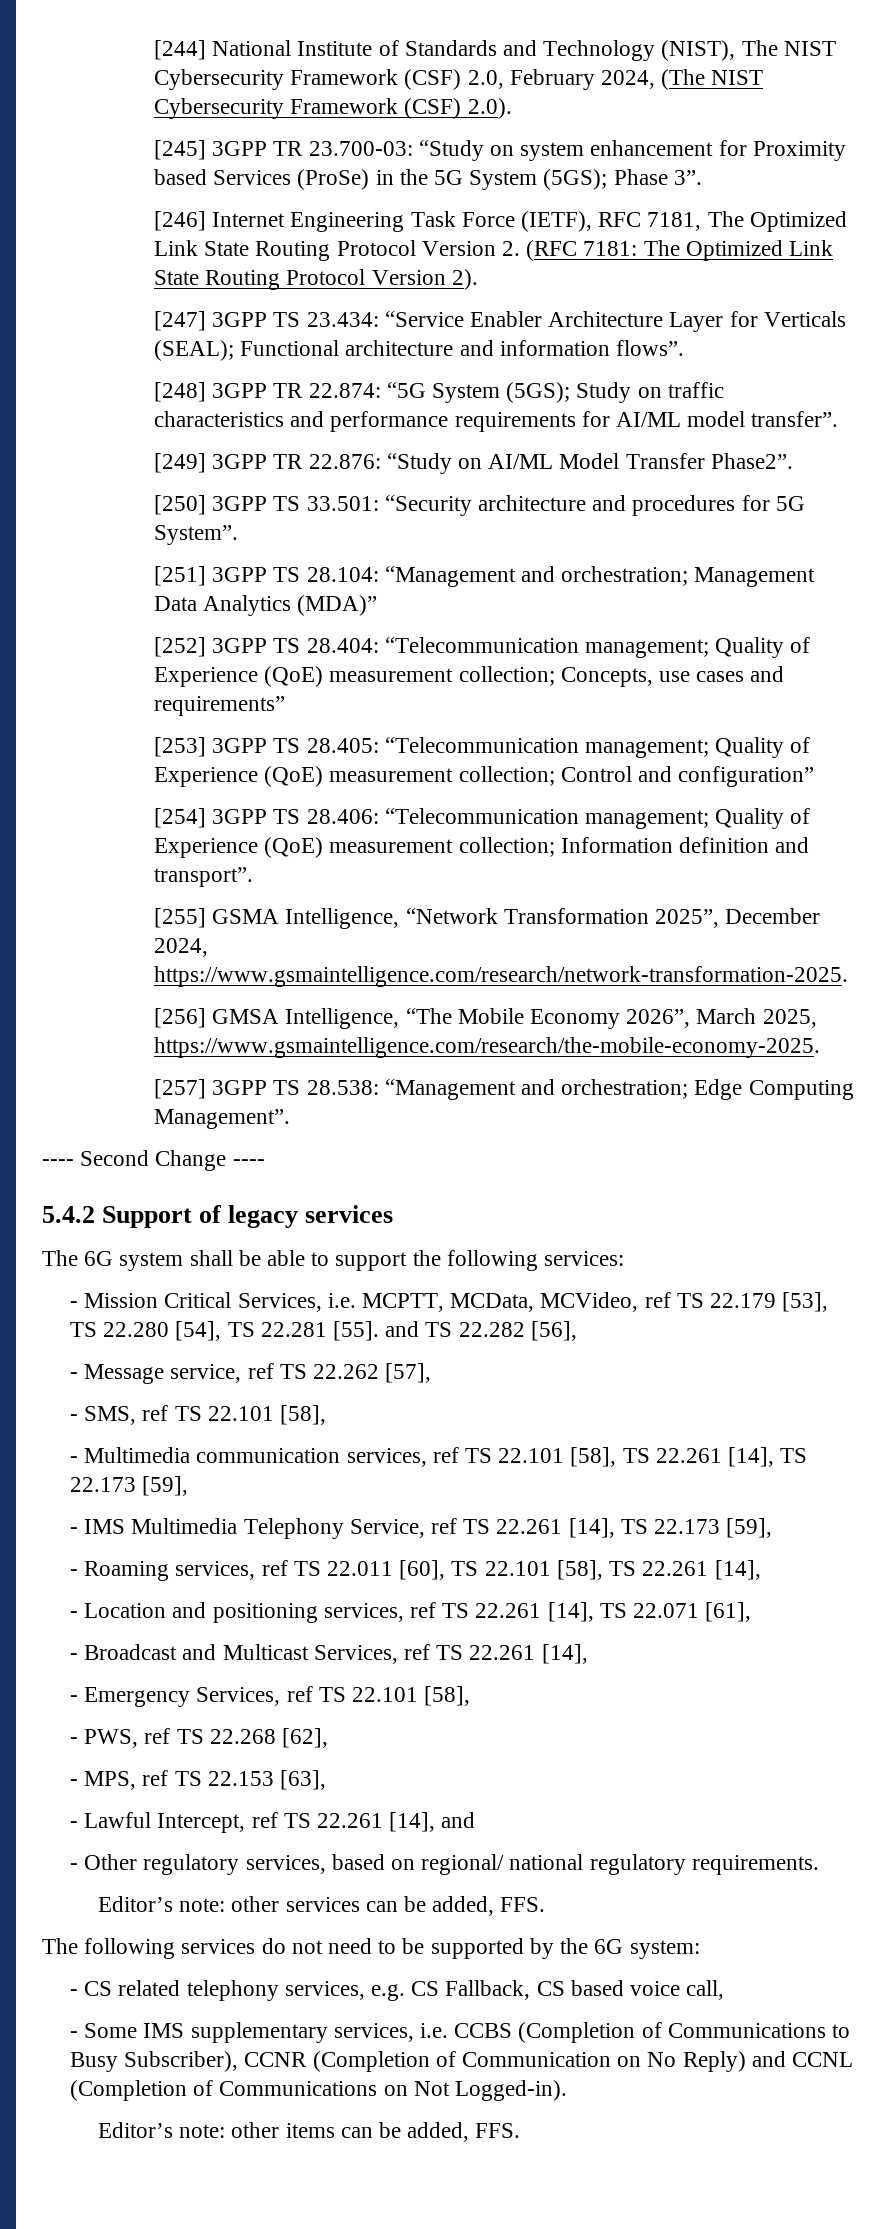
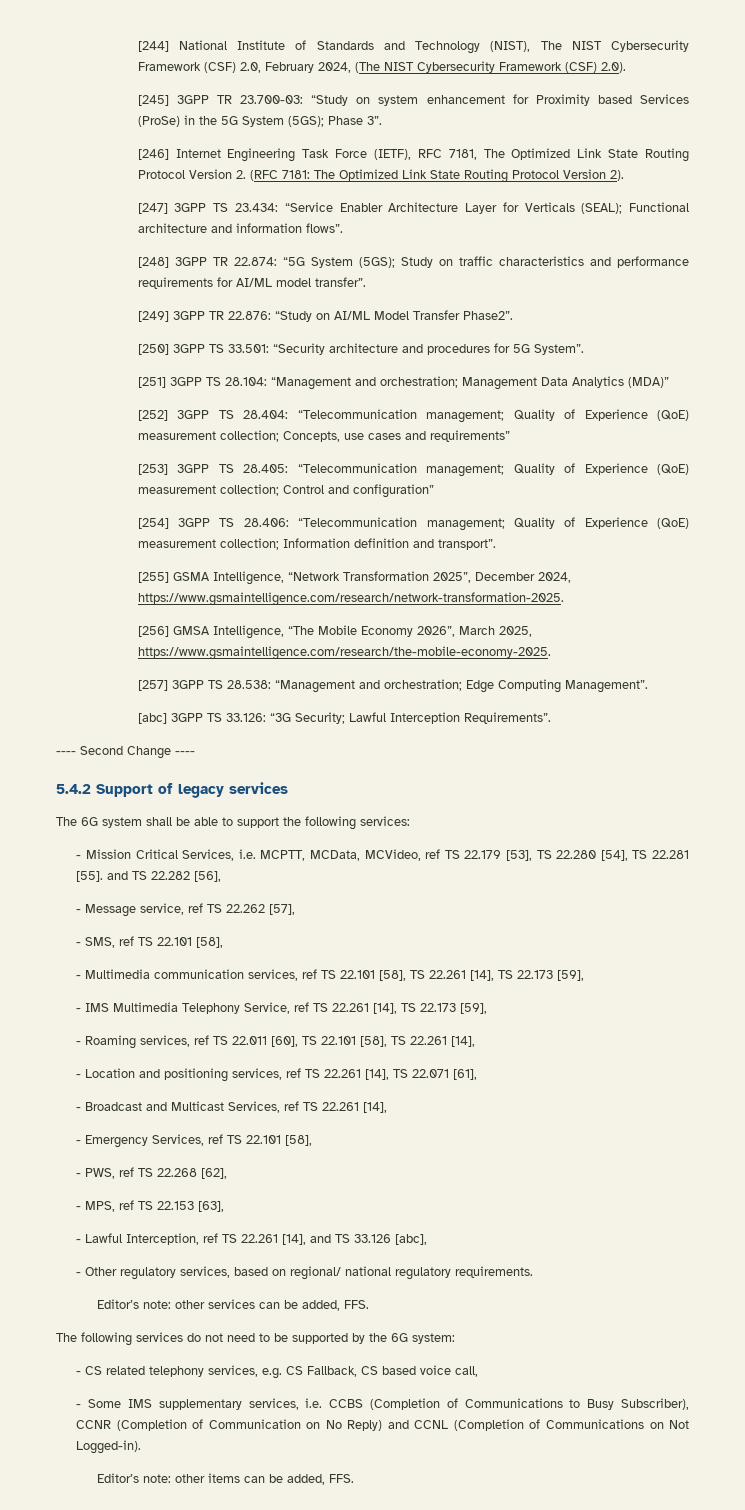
+ [abc] 3GPP TS 33.126: “3G Security; Lawful Interception Requirements”.
- - Lawful Intercept, ref TS 22.261 [14], and
+ - Lawful Interception, ref TS 22.261 [14], and TS 33.126 [abc],

